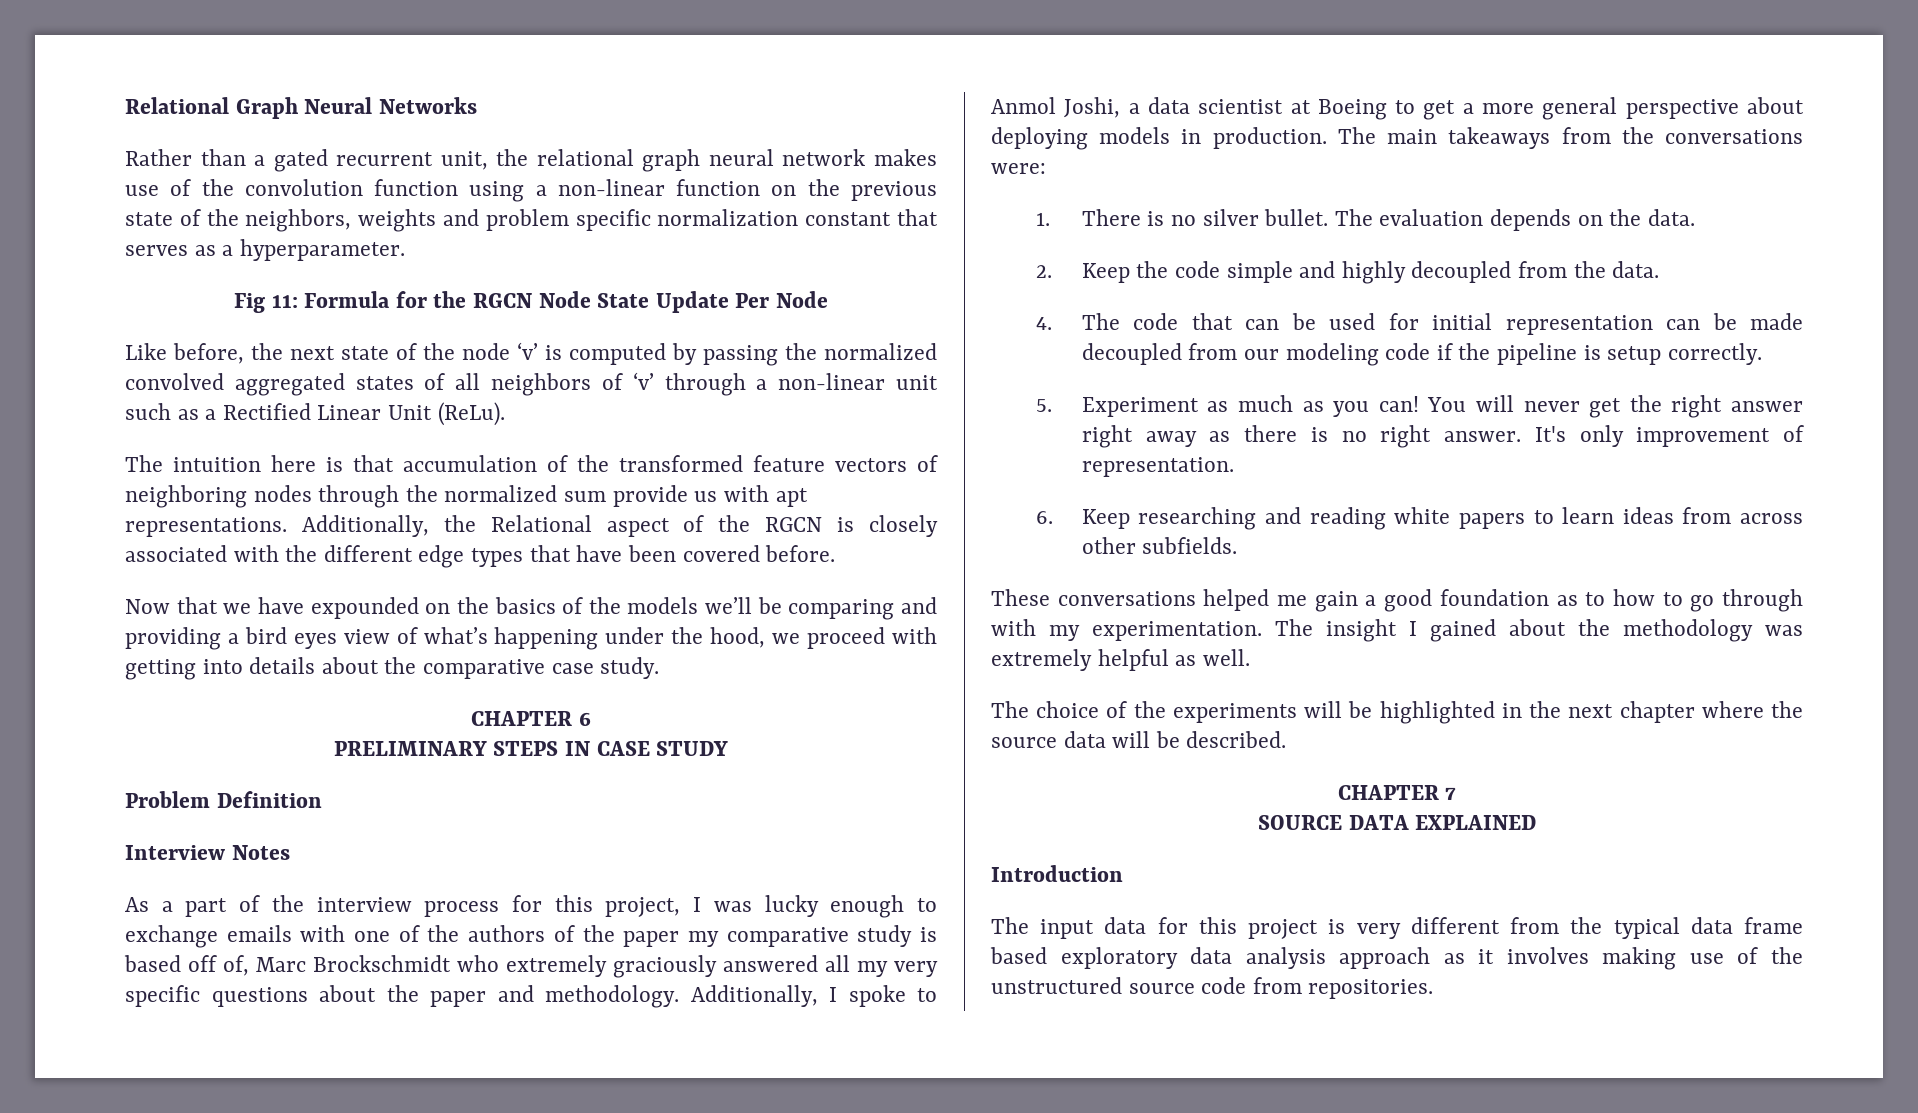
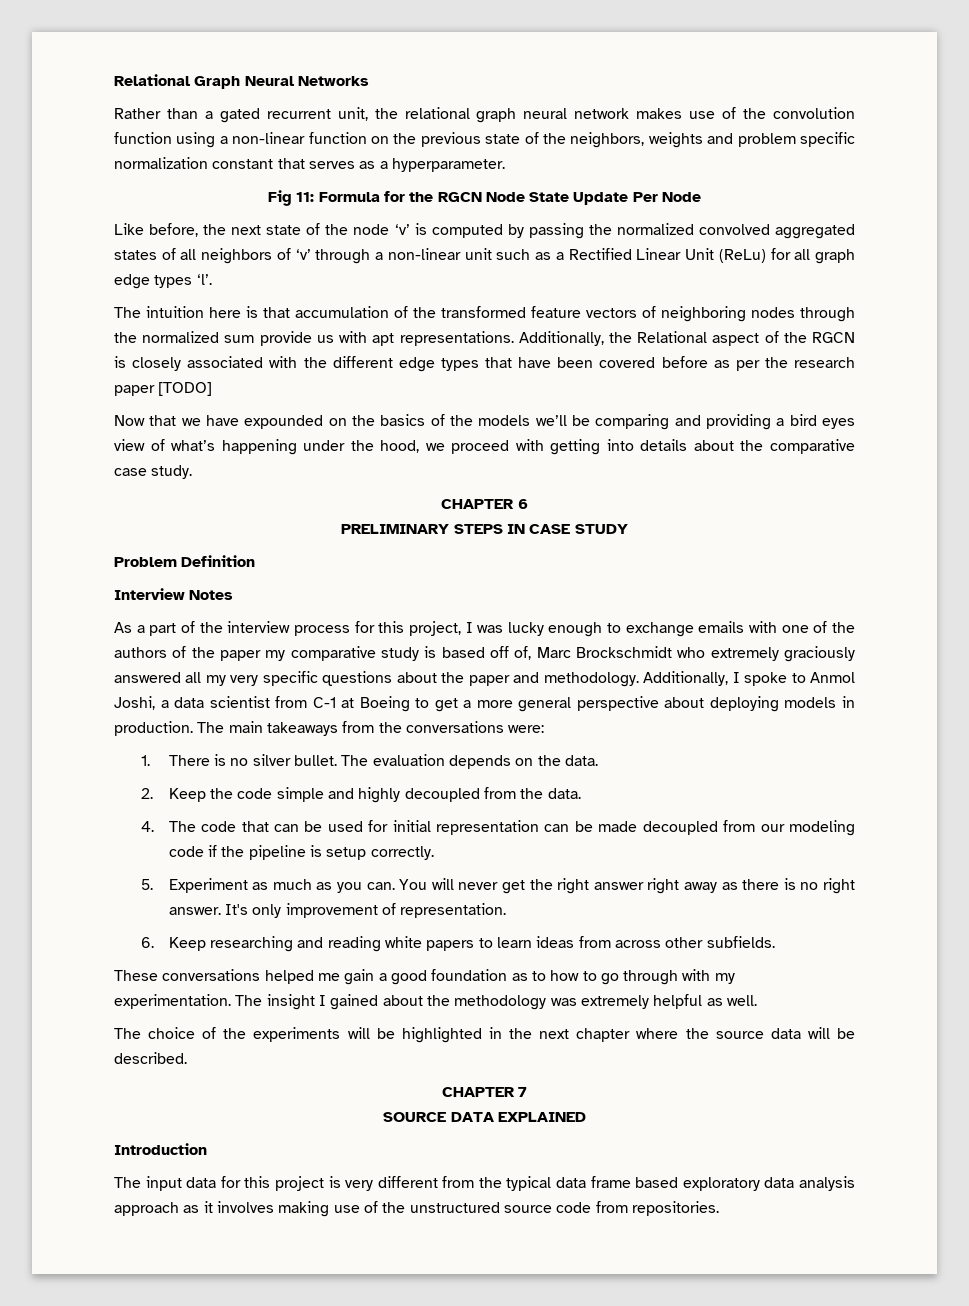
- Like before, the next state of the node ‘v’ is computed by passing the normalized convolved aggregated states of all neighbors of ‘v’ through a non-linear unit such as a Rectified Linear Unit (ReLu).
+ Like before, the next state of the node ‘v’ is computed by passing the normalized convolved aggregated states of all neighbors of ‘v’ through a non-linear unit such as a Rectified Linear Unit (ReLu) for all graph edge types ‘l’.
- Additionally, the Relational aspect of the RGCN is closely associated with the different edge types that have been covered before.
+ Additionally, the Relational aspect of the RGCN is closely associated with the different edge types that have been covered before as per the research paper [TODO]
- Additionally, I spoke to Anmol Joshi, a data scientist at Boeing to get a more general perspective about deploying models in production.
+ Additionally, I spoke to Anmol Joshi, a data scientist from C-1 at Boeing to get a more general perspective about deploying models in production.
- 5. Experiment as much as you can!
+ 5. Experiment as much as you can.

